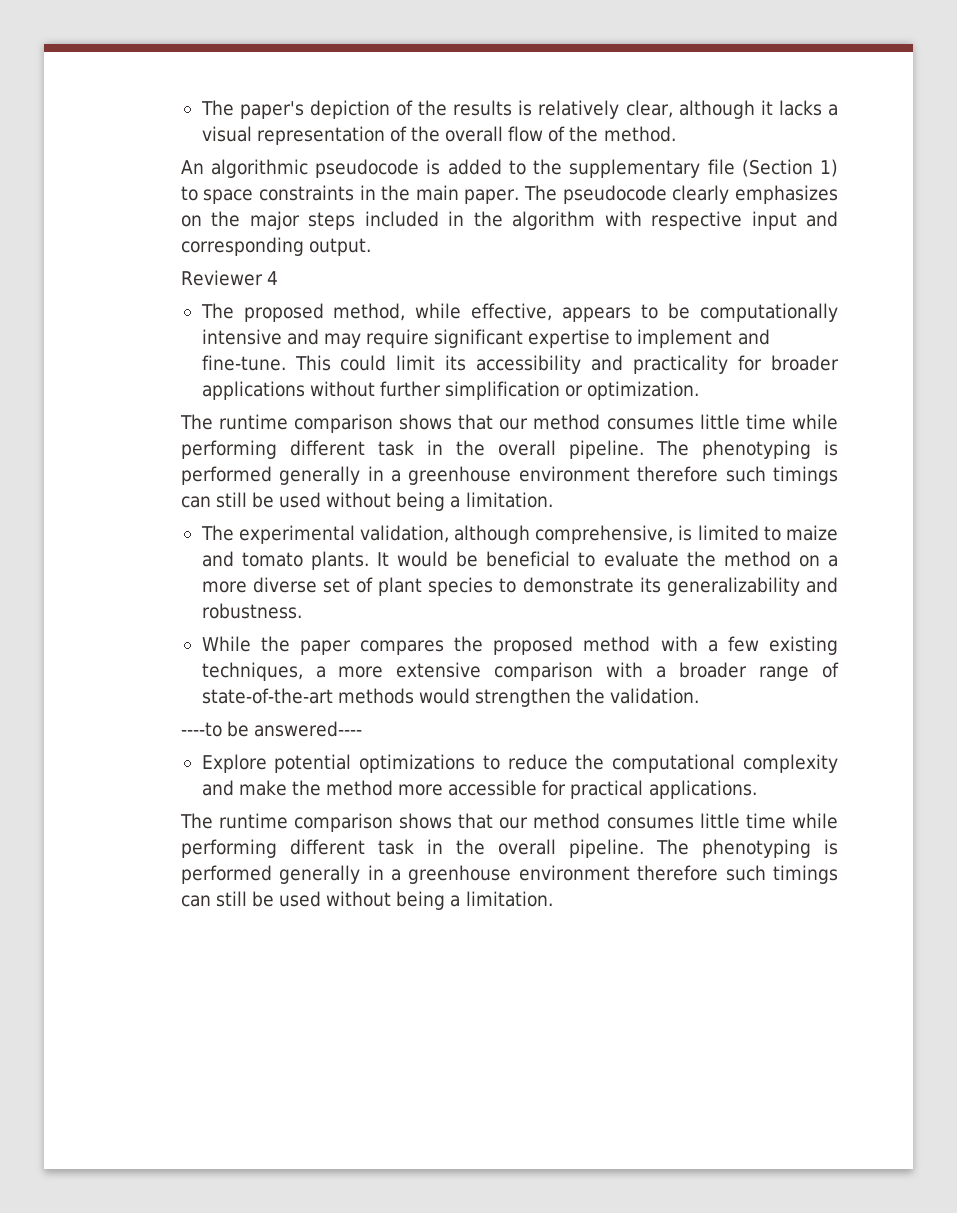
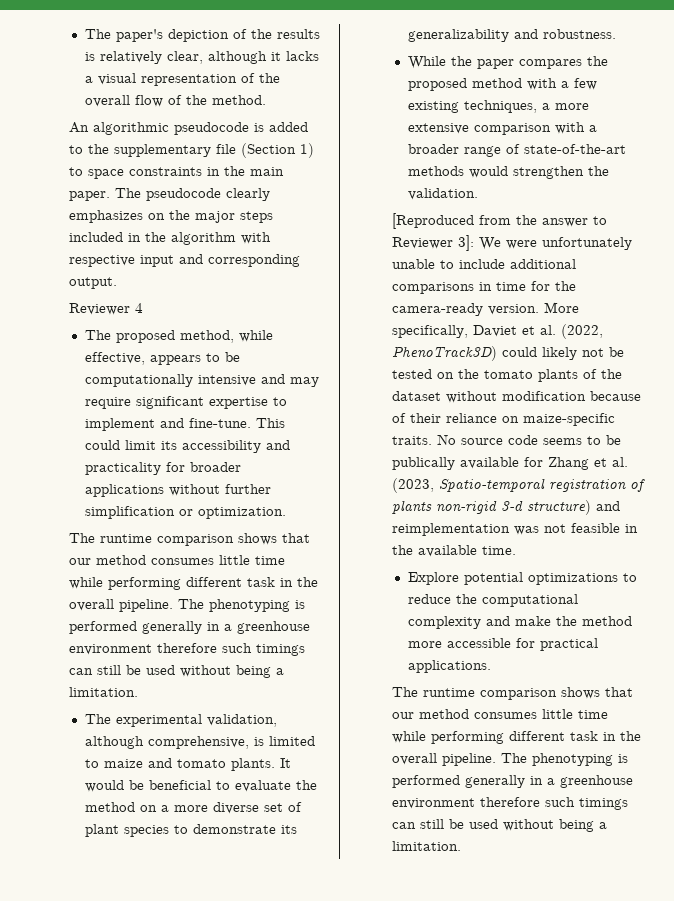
- ----to be answered----
+ [Reproduced from the answer to Reviewer 3]: We were unfortunately unable to include additional comparisons in time for the camera-ready version. More specifically, Daviet et al. (2022, PhenoTrack3D) could likely not be tested on the tomato plants of the dataset without modification because of their reliance on maize-specific traits. No source code seems to be publically available for Zhang et al. (2023, Spatio-temporal registration of plants non-rigid 3-d structure) and reimplementation was not feasible in the available time.

